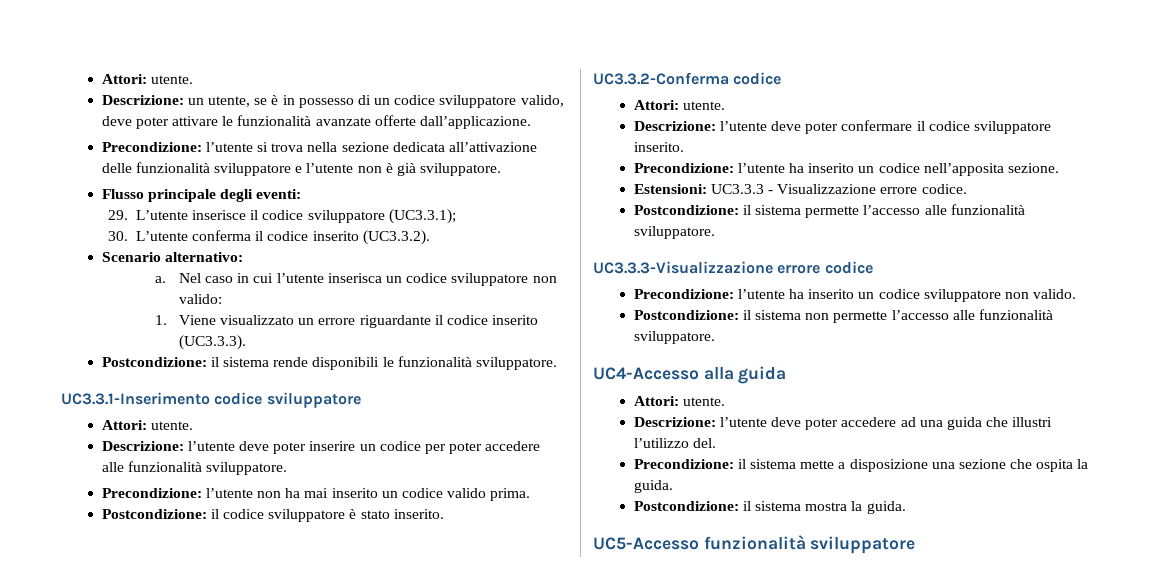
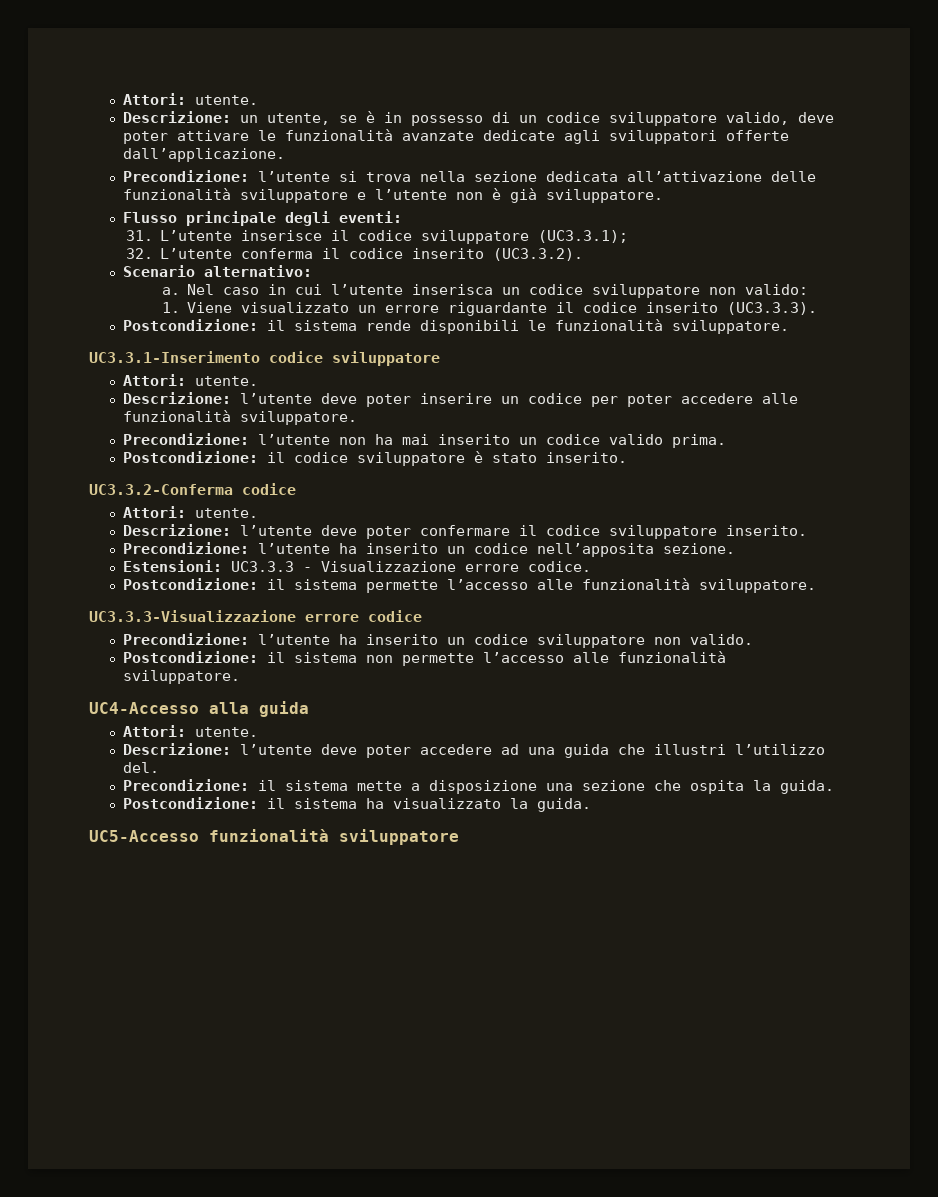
- Descrizione: un utente, se è in possesso di un codice sviluppatore valido, deve poter attivare le funzionalità avanzate offerte dall’applicazione.
+ Descrizione: un utente, se è in possesso di un codice sviluppatore valido, deve poter attivare le funzionalità avanzate dedicate agli sviluppatori offerte dall’applicazione.
- 29. L’utente inserisce il codice sviluppatore (UC3.3.1);
+ 31. L’utente inserisce il codice sviluppatore (UC3.3.1);
- 30. L’utente conferma il codice inserito (UC3.3.2).
+ 32. L’utente conferma il codice inserito (UC3.3.2).
- Postcondizione: il sistema mostra la guida.
+ Postcondizione: il sistema ha visualizzato la guida.

